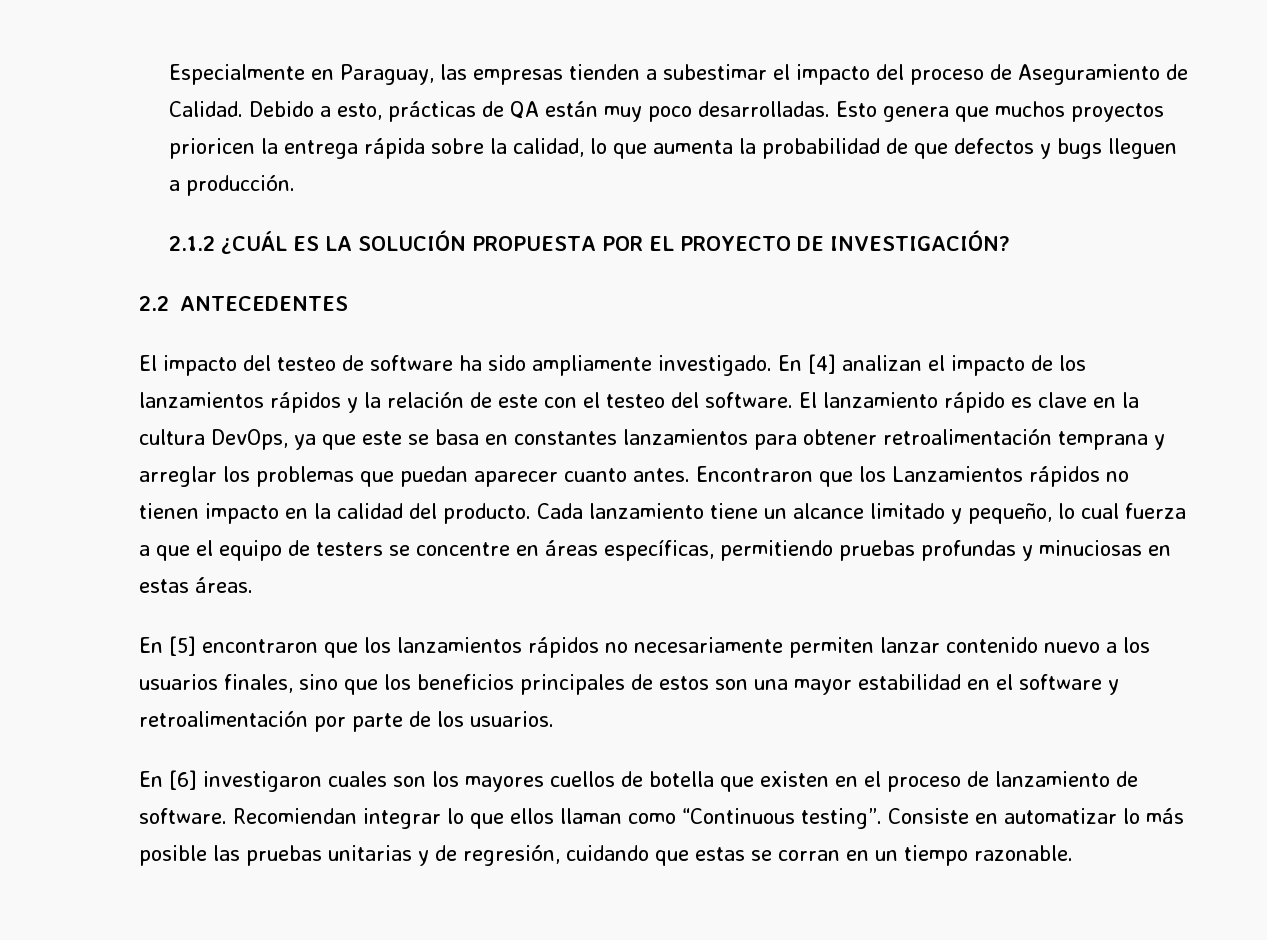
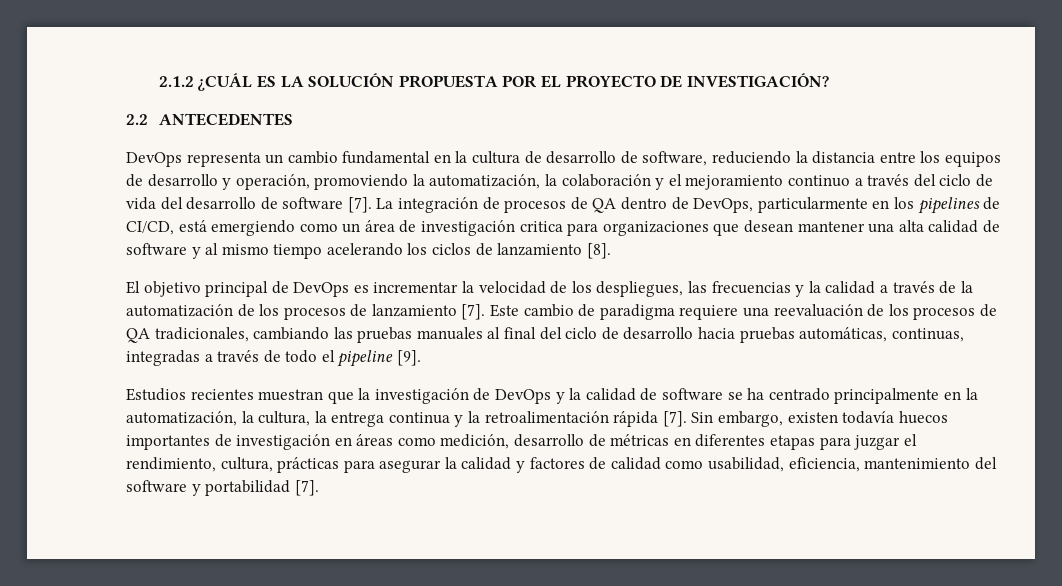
- Especialmente en Paraguay, las empresas tienden a subestimar el impacto del proceso de Aseguramiento de Calidad. Debido a esto, prácticas de QA están muy poco desarrolladas. Esto genera que muchos proyectos prioricen la entrega rápida sobre la calidad, lo que aumenta la probabilidad de que defectos y bugs lleguen a producción.
- El impacto del testeo de software ha sido ampliamente investigado. En [4] analizan el impacto de los lanzamientos rápidos y la relación de este con el testeo del software. El lanzamiento rápido es clave en la cultura DevOps, ya que este se basa en constantes lanzamientos para obtener retroalimentación temprana y arreglar los problemas que puedan aparecer cuanto antes. Encontraron que los Lanzamientos rápidos no tienen impacto en la calidad del producto. Cada lanzamiento tiene un alcance limitado y pequeño, lo cual fuerza a que el equipo de testers se concentre en áreas específicas, permitiendo pruebas profundas y minuciosas en estas áreas.
- En [5] encontraron que los lanzamientos rápidos no necesariamente permiten lanzar contenido nuevo a los usuarios finales, sino que los beneficios principales de estos son una mayor estabilidad en el software y retroalimentación por parte de los usuarios.
- En [6] investigaron cuales son los mayores cuellos de botella que existen en el proceso de lanzamiento de software. Recomiendan integrar lo que ellos llaman como “Continuous testing”. Consiste en automatizar lo más posible las pruebas unitarias y de regresión, cuidando que estas se corran en un tiempo razonable.
+ DevOps representa un cambio fundamental en la cultura de desarrollo de software, reduciendo la distancia entre los equipos de desarrollo y operación, promoviendo la automatización, la colaboración y el mejoramiento continuo a través del ciclo de vida del desarrollo de software [7]. La integración de procesos de QA dentro de DevOps, particularmente en los pipelines de CI/CD, está emergiendo como un área de investigación critica para organizaciones que desean mantener una alta calidad de software y al mismo tiempo acelerando los ciclos de lanzamiento [8].
+ El objetivo principal de DevOps es incrementar la velocidad de los despliegues, las frecuencias y la calidad a través de la automatización de los procesos de lanzamiento [7]. Este cambio de paradigma requiere una reevaluación de los procesos de QA tradicionales, cambiando las pruebas manuales al final del ciclo de desarrollo hacia pruebas automáticas, continuas, integradas a través de todo el pipeline [9].
+ Estudios recientes muestran que la investigación de DevOps y la calidad de software se ha centrado principalmente en la automatización, la cultura, la entrega continua y la retroalimentación rápida [7]. Sin embargo, existen todavía huecos importantes de investigación en áreas como medición, desarrollo de métricas en diferentes etapas para juzgar el rendimiento, cultura, prácticas para asegurar la calidad y factores de calidad como usabilidad, eficiencia, mantenimiento del software y portabilidad [7].

